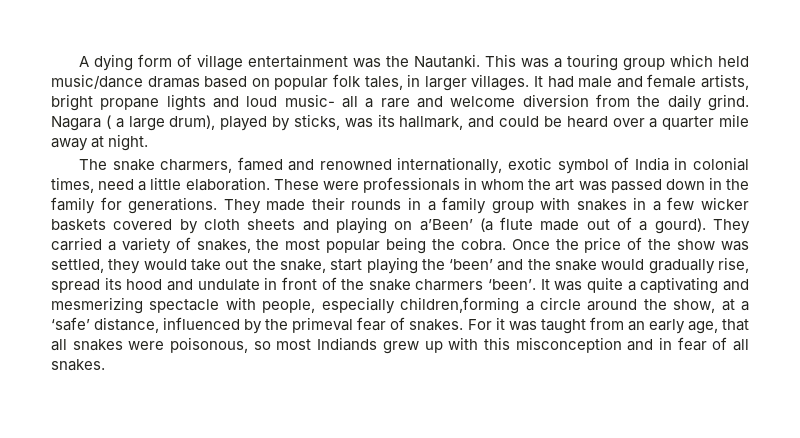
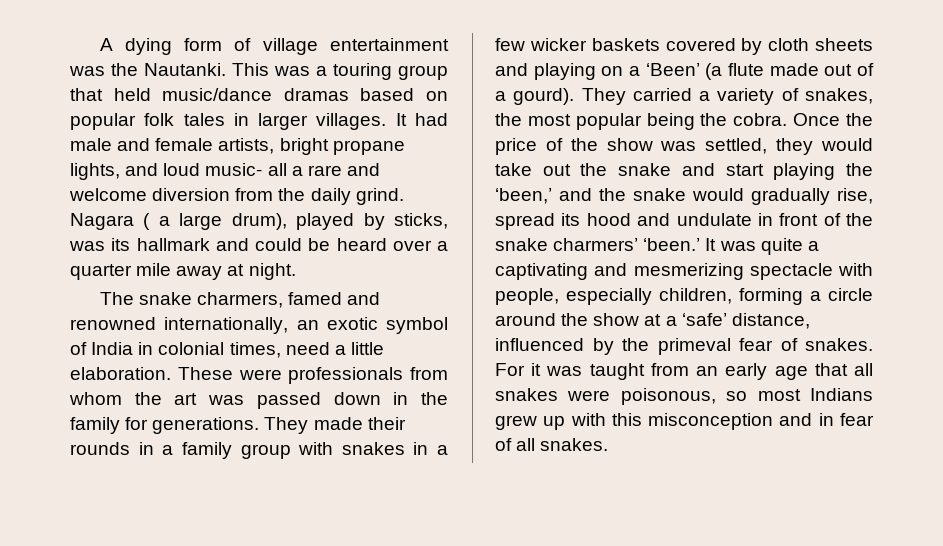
- This was a touring group which held music/dance dramas based on popular folk tales, in larger villages.
+ This was a touring group that held music/dance dramas based on popular folk tales in larger villages.
- It had male and female artists, bright propane lights and loud music- all a rare and welcome diversion from the daily grind.
+ It had male and female artists, bright propane lights, and loud music- all a rare and welcome diversion from the daily grind.
- Nagara ( a large drum), played by sticks, was its hallmark, and could be heard over a quarter mile away at night.
+ Nagara ( a large drum), played by sticks, was its hallmark and could be heard over a quarter mile away at night.
- The snake charmers, famed and renowned internationally, exotic symbol of India in colonial times, need a little elaboration.
+ The snake charmers, famed and renowned internationally, an exotic symbol of India in colonial times, need a little elaboration.
- These were professionals in whom the art was passed down in the family for generations.
+ These were professionals from whom the art was passed down in the family for generations.
- They made their rounds in a family group with snakes in a few wicker baskets covered by cloth sheets and playing on a’Been’ (a flute made out of a gourd).
+ They made their rounds in a family group with snakes in a few wicker baskets covered by cloth sheets and playing on a ‘Been’ (a flute made out of a gourd).
- Once the price of the show was settled, they would take out the snake, start playing the ‘been’ and the snake would gradually rise, spread its hood and undulate in front of the snake charmers ‘been’.
+ Once the price of the show was settled, they would take out the snake and start playing the ‘been,’ and the snake would gradually rise, spread its hood and undulate in front of the snake charmers’ ‘been.’
- It was quite a captivating and mesmerizing spectacle with people, especially children,forming a circle around the show, at a ‘safe’ distance, influenced by the primeval fear of snakes.
+ It was quite a captivating and mesmerizing spectacle with people, especially children, forming a circle around the show at a ‘safe’ distance, influenced by the primeval fear of snakes.
- For it was taught from an early age, that all snakes were poisonous, so most Indiands grew up with this misconception and in fear of all snakes.
+ For it was taught from an early age that all snakes were poisonous, so most Indians grew up with this misconception and in fear of all snakes.

